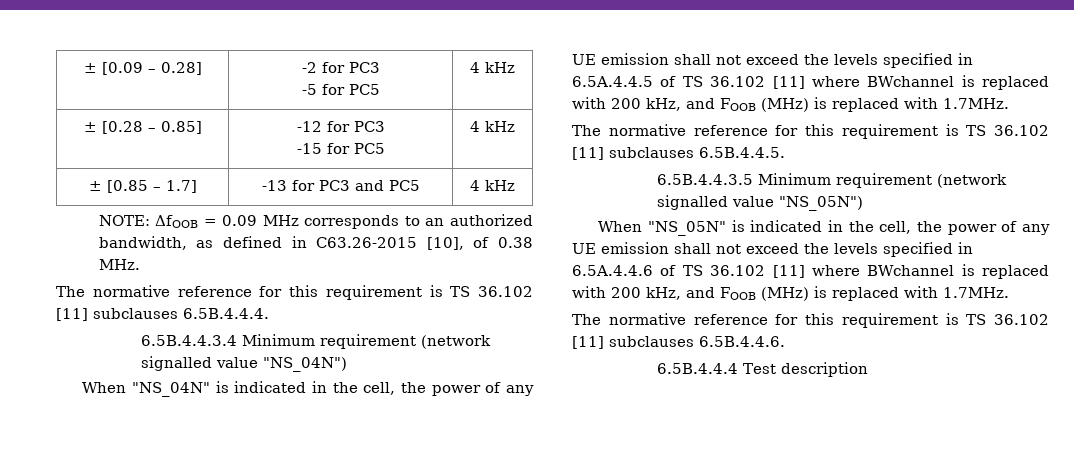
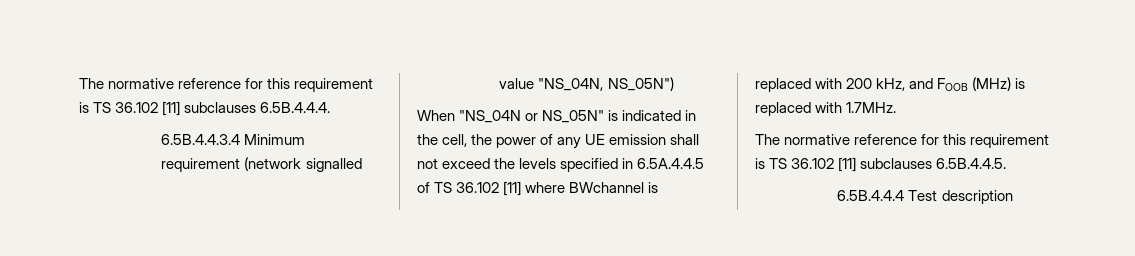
- ± [0.09 – 0.28] | -2 for PC3
- -5 for PC5 | 4 kHz
- ± [0.28 – 0.85] | -12 for PC3
- -15 for PC5 | 4 kHz
- ± [0.85 – 1.7] | -13 for PC3 and PC5 | 4 kHz
- NOTE: ΔfOOB = 0.09 MHz corresponds to an authorized bandwidth, as defined in C63.26-2015 [10], of 0.38 MHz.
- 6.5B.4.4.3.4 Minimum requirement (network signalled value "NS_04N")
- When "NS_04N" is indicated in the cell, the power of any UE emission shall not exceed the levels specified in 6.5A.4.4.5 of TS 36.102 [11] where BWchannel is replaced with 200 kHz, and FOOB (MHz) is replaced with 1.7MHz.
+ 6.5B.4.4.3.4 Minimum requirement (network signalled value "NS_04N, NS_05N")
+ When "NS_04N or NS_05N" is indicated in the cell, the power of any UE emission shall not exceed the levels specified in 6.5A.4.4.5 of TS 36.102 [11] where BWchannel is replaced with 200 kHz, and FOOB (MHz) is replaced with 1.7MHz.
- 6.5B.4.4.3.5 Minimum requirement (network signalled value "NS_05N")
- When "NS_05N" is indicated in the cell, the power of any UE emission shall not exceed the levels specified in 6.5A.4.4.6 of TS 36.102 [11] where BWchannel is replaced with 200 kHz, and FOOB (MHz) is replaced with 1.7MHz.
- The normative reference for this requirement is TS 36.102 [11] subclauses 6.5B.4.4.6.

